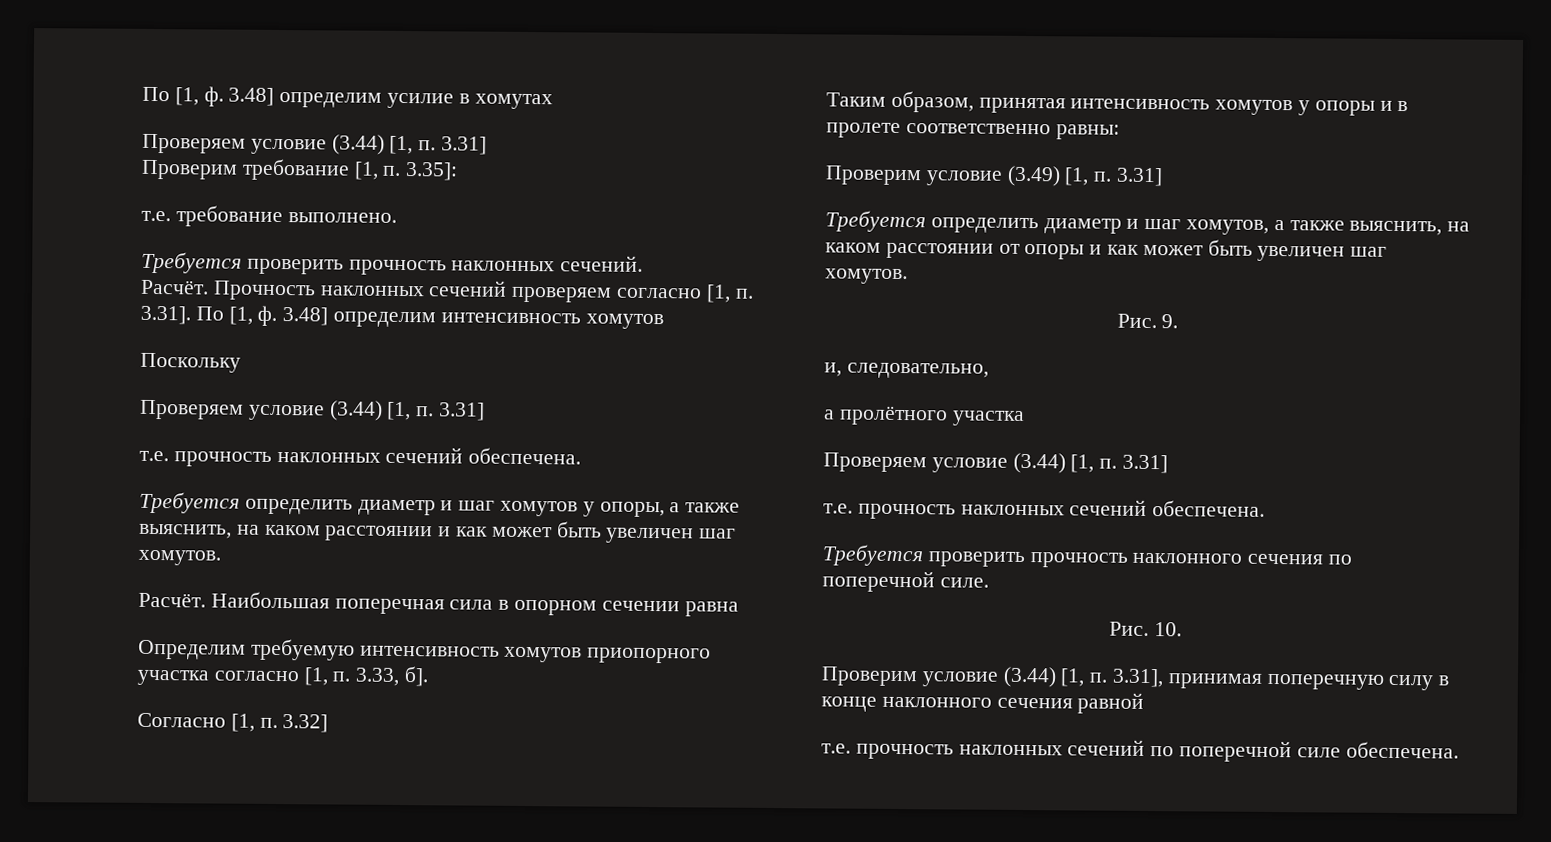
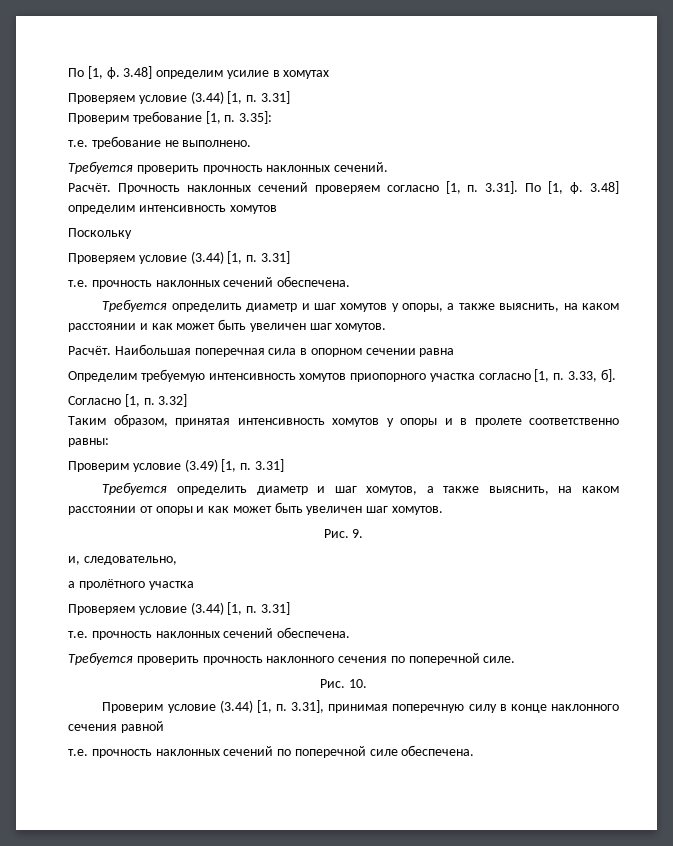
- т.е. требование выполнено.
+ т.е. требование не выполнено.

